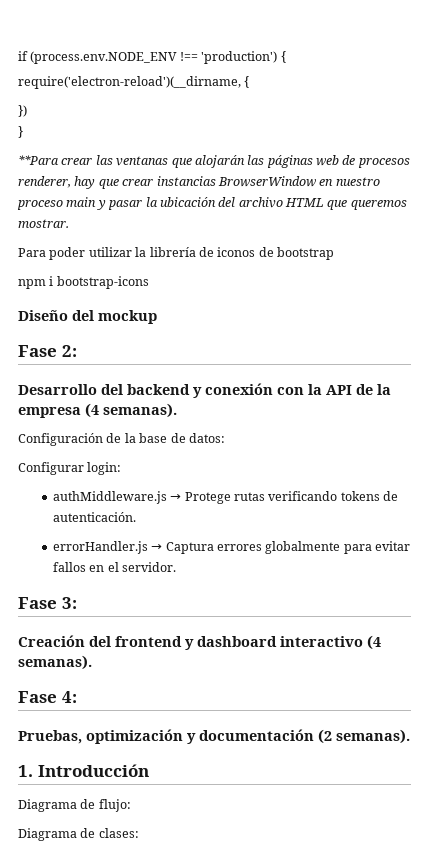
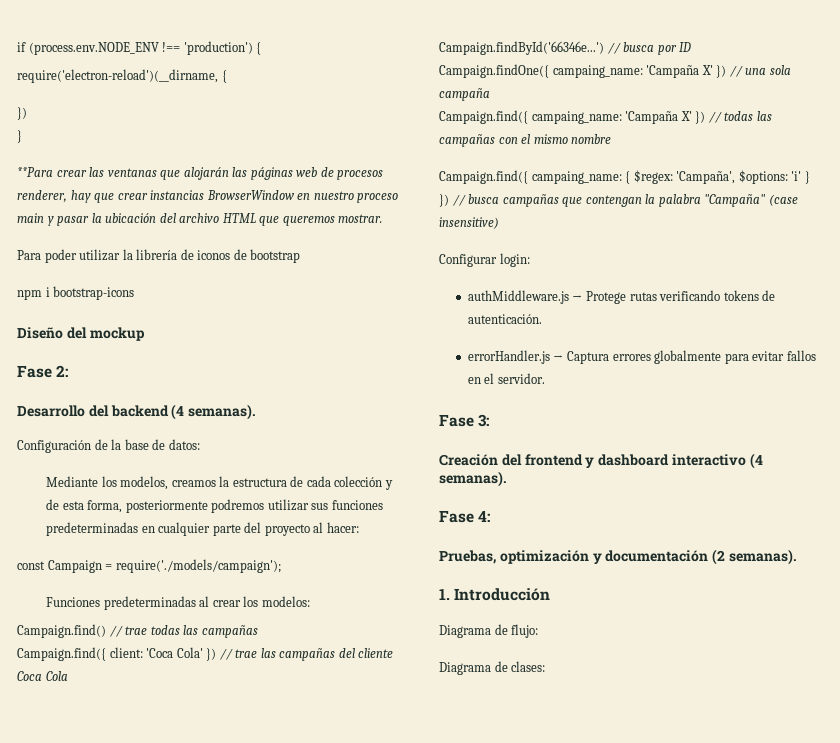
- Desarrollo del backend y conexión con la API de la empresa (4 semanas).
+ Desarrollo del backend (4 semanas).
+ Mediante los modelos, creamos la estructura de cada colección y de esta forma, posteriormente podremos utilizar sus funciones predeterminadas en cualquier parte del proyecto al hacer:
+ const Campaign = require('./models/campaign');
+ Funciones predeterminadas al crear los modelos:
+ Campaign.find() // trae todas las campañas
+ Campaign.find({ client: 'Coca Cola' }) // trae las campañas del cliente Coca Cola
+ Campaign.findById('66346e...') // busca por ID
+ Campaign.findOne({ campaing_name: 'Campaña X' }) // una sola campaña
+ Campaign.find({ campaing_name: 'Campaña X' }) // todas las campañas con el mismo nombre
+ Campaign.find({ campaing_name: { $regex: 'Campaña', $options: 'i' } }) // busca campañas que contengan la palabra "Campaña" (case insensitive)

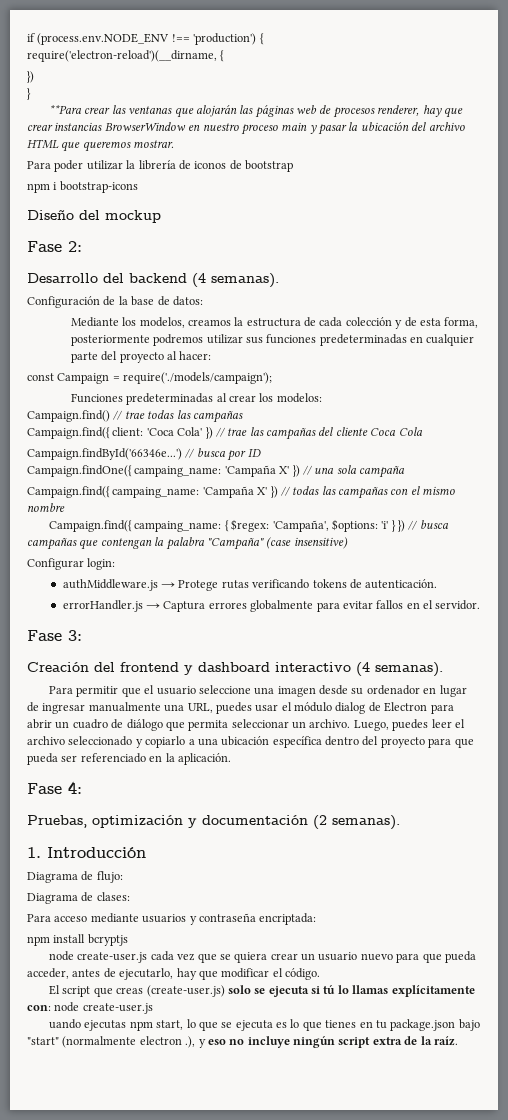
+ Para permitir que el usuario seleccione una imagen desde su ordenador en lugar de ingresar manualmente una URL, puedes usar el módulo dialog de Electron para abrir un cuadro de diálogo que permita seleccionar un archivo. Luego, puedes leer el archivo seleccionado y copiarlo a una ubicación específica dentro del proyecto para que pueda ser referenciado en la aplicación.
+ Para acceso mediante usuarios y contraseña encriptada:
+ npm install bcryptjs
+ node create-user.js cada vez que se quiera crear un usuario nuevo para que pueda acceder, antes de ejecutarlo, hay que modificar el código.
+ El script que creas (create-user.js) solo se ejecuta si tú lo llamas explícitamente con: node create-user.js
+ uando ejecutas npm start, lo que se ejecuta es lo que tienes en tu package.json bajo "start" (normalmente electron .), y eso no incluye ningún script extra de la raíz.

